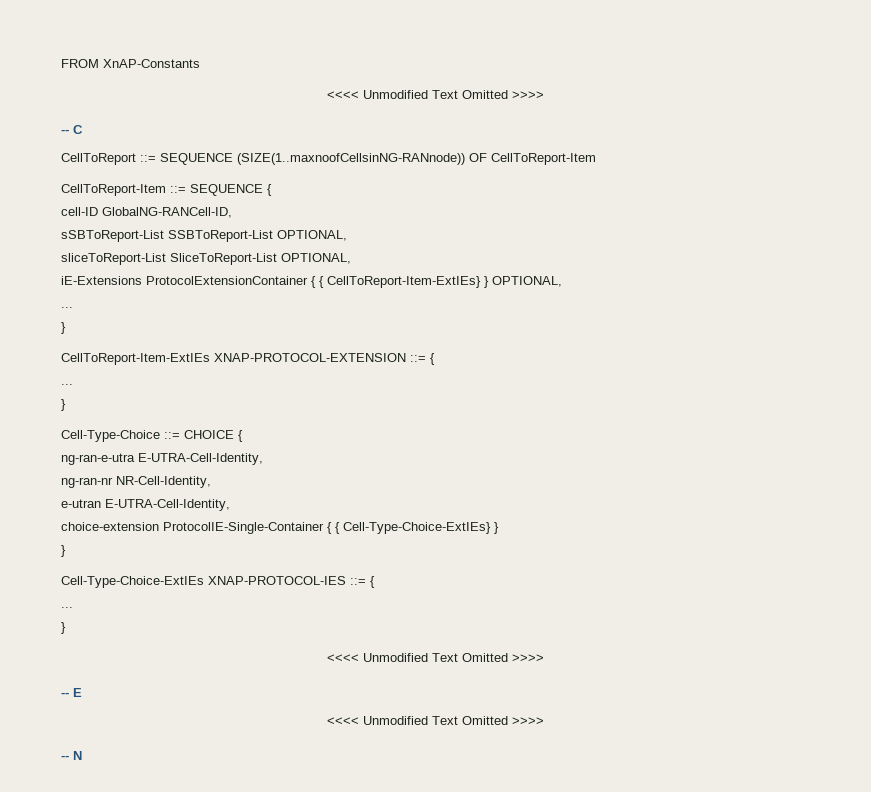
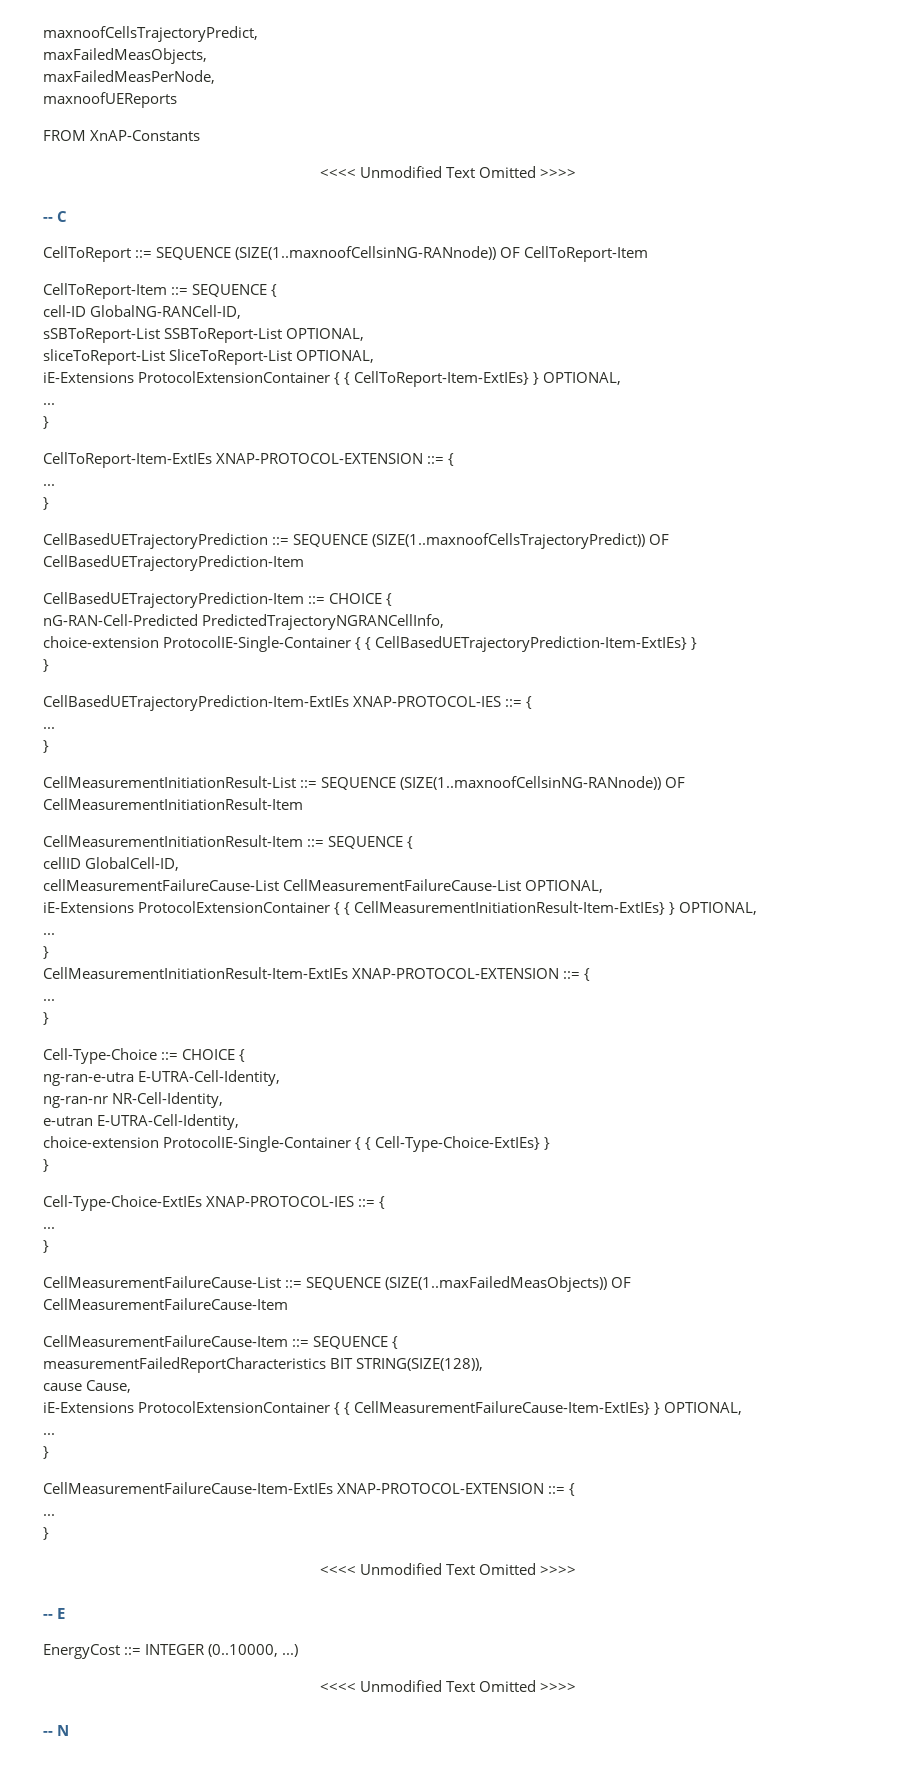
+ maxnoofCellsTrajectoryPredict,
+ maxFailedMeasObjects,
+ maxFailedMeasPerNode,
+ maxnoofUEReports
+ CellBasedUETrajectoryPrediction ::= SEQUENCE (SIZE(1..maxnoofCellsTrajectoryPredict)) OF CellBasedUETrajectoryPrediction-Item
+ CellBasedUETrajectoryPrediction-Item ::= CHOICE {
+ nG-RAN-Cell-Predicted PredictedTrajectoryNGRANCellInfo,
+ choice-extension ProtocolIE-Single-Container { { CellBasedUETrajectoryPrediction-Item-ExtIEs} }
+ }
+ CellBasedUETrajectoryPrediction-Item-ExtIEs XNAP-PROTOCOL-IES ::= {
+ ...
+ }
+ CellMeasurementInitiationResult-List ::= SEQUENCE (SIZE(1..maxnoofCellsinNG-RANnode)) OF CellMeasurementInitiationResult-Item
+ CellMeasurementInitiationResult-Item ::= SEQUENCE {
+ cellID GlobalCell-ID,
+ cellMeasurementFailureCause-List CellMeasurementFailureCause-List OPTIONAL,
+ iE-Extensions ProtocolExtensionContainer { { CellMeasurementInitiationResult-Item-ExtIEs} } OPTIONAL,
+ ...
+ }
+ CellMeasurementInitiationResult-Item-ExtIEs XNAP-PROTOCOL-EXTENSION ::= {
+ ...
+ }
+ CellMeasurementFailureCause-List ::= SEQUENCE (SIZE(1..maxFailedMeasObjects)) OF CellMeasurementFailureCause-Item
+ CellMeasurementFailureCause-Item ::= SEQUENCE {
+ measurementFailedReportCharacteristics BIT STRING(SIZE(128)),
+ cause Cause,
+ iE-Extensions ProtocolExtensionContainer { { CellMeasurementFailureCause-Item-ExtIEs} } OPTIONAL,
+ ...
+ }
+ CellMeasurementFailureCause-Item-ExtIEs XNAP-PROTOCOL-EXTENSION ::= {
+ ...
+ }
+ EnergyCost ::= INTEGER (0..10000, ...)

